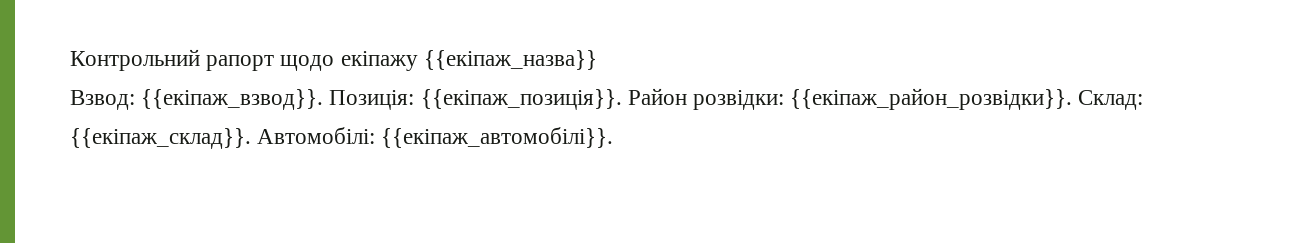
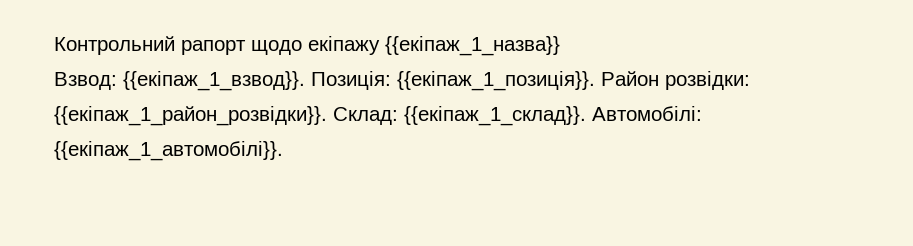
- Контрольний рапорт щодо екіпажу {{екіпаж_назва}}
+ Контрольний рапорт щодо екіпажу {{екіпаж_1_назва}}
- Взвод: {{екіпаж_взвод}}. Позиція: {{екіпаж_позиція}}. Район розвідки: {{екіпаж_район_розвідки}}. Склад: {{екіпаж_склад}}. Автомобілі: {{екіпаж_автомобілі}}.
+ Взвод: {{екіпаж_1_взвод}}. Позиція: {{екіпаж_1_позиція}}. Район розвідки: {{екіпаж_1_район_розвідки}}. Склад: {{екіпаж_1_склад}}. Автомобілі: {{екіпаж_1_автомобілі}}.

